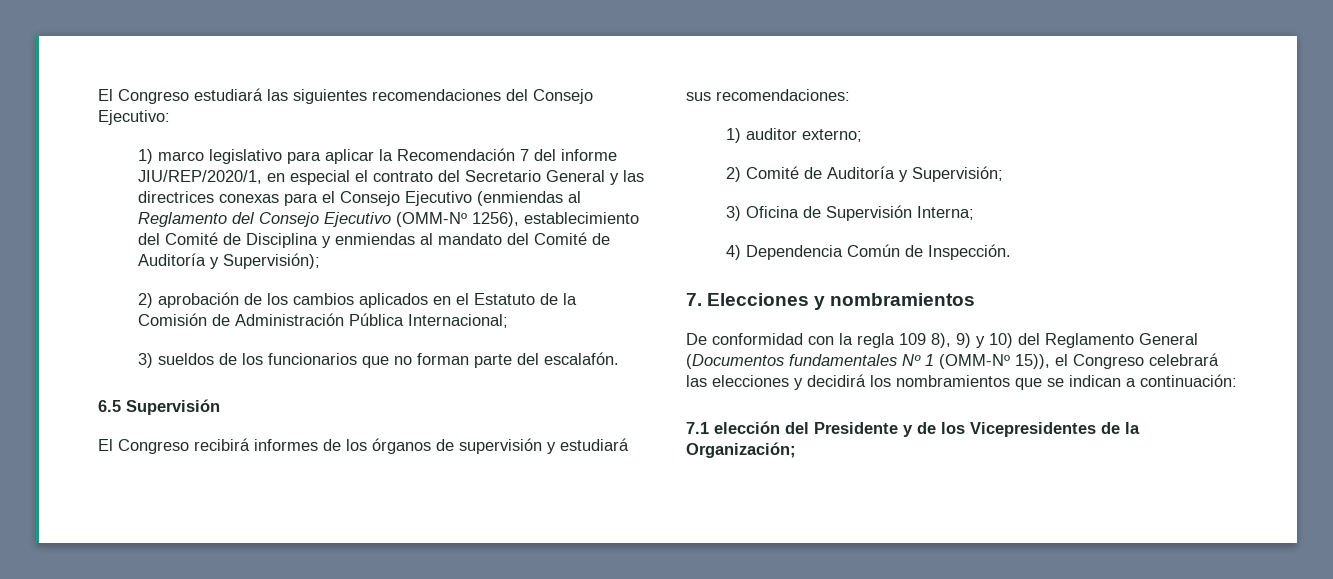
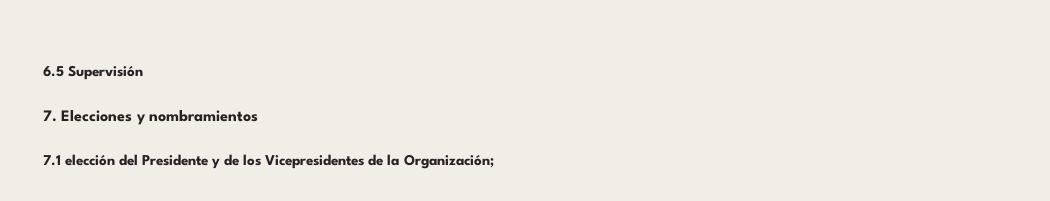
- El Congreso estudiará las siguientes recomendaciones del Consejo Ejecutivo:
- 1) marco legislativo para aplicar la Recomendación 7 del informe JIU/REP/2020/1, en especial el contrato del Secretario General y las directrices conexas para el Consejo Ejecutivo (enmiendas al Reglamento del Consejo Ejecutivo (OMM-Nº 1256), establecimiento del Comité de Disciplina y enmiendas al mandato del Comité de Auditoría y Supervisión);
- 2) aprobación de los cambios aplicados en el Estatuto de la Comisión de Administración Pública Internacional;
- 3) sueldos de los funcionarios que no forman parte del escalafón.
  6.5 Supervisión
- El Congreso recibirá informes de los órganos de supervisión y estudiará sus recomendaciones:
- 1) auditor externo;
- 2) Comité de Auditoría y Supervisión;
- 3) Oficina de Supervisión Interna;
- 4) Dependencia Común de Inspección.
  7. Elecciones y nombramientos
- De conformidad con la regla 109 8), 9) y 10) del Reglamento General (Documentos fundamentales Nº 1 (OMM-Nº 15)), el Congreso celebrará las elecciones y decidirá los nombramientos que se indican a continuación:

